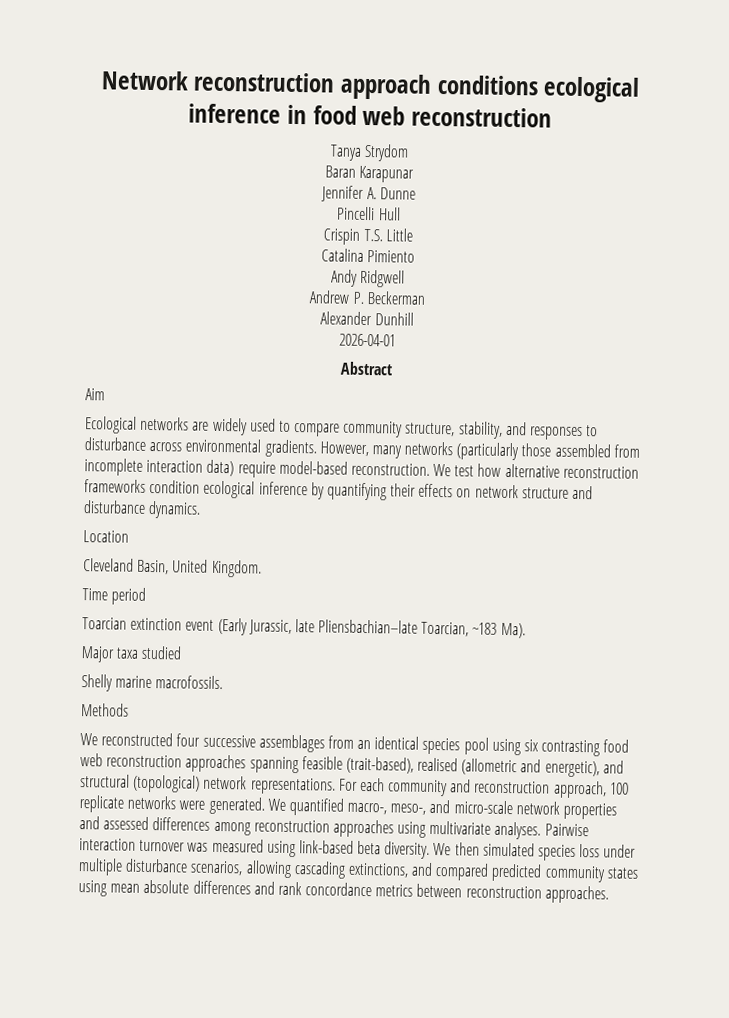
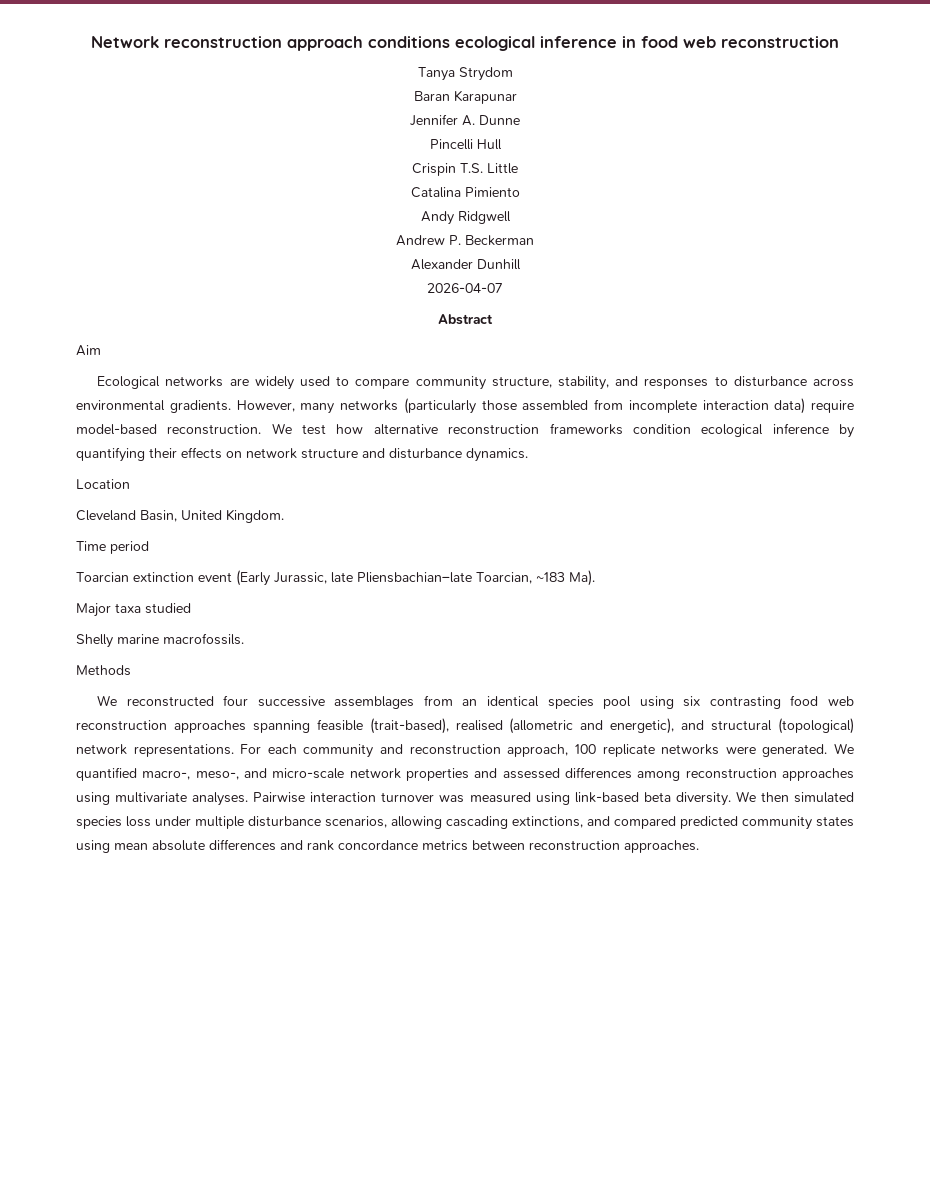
- 2026-04-01
+ 2026-04-07

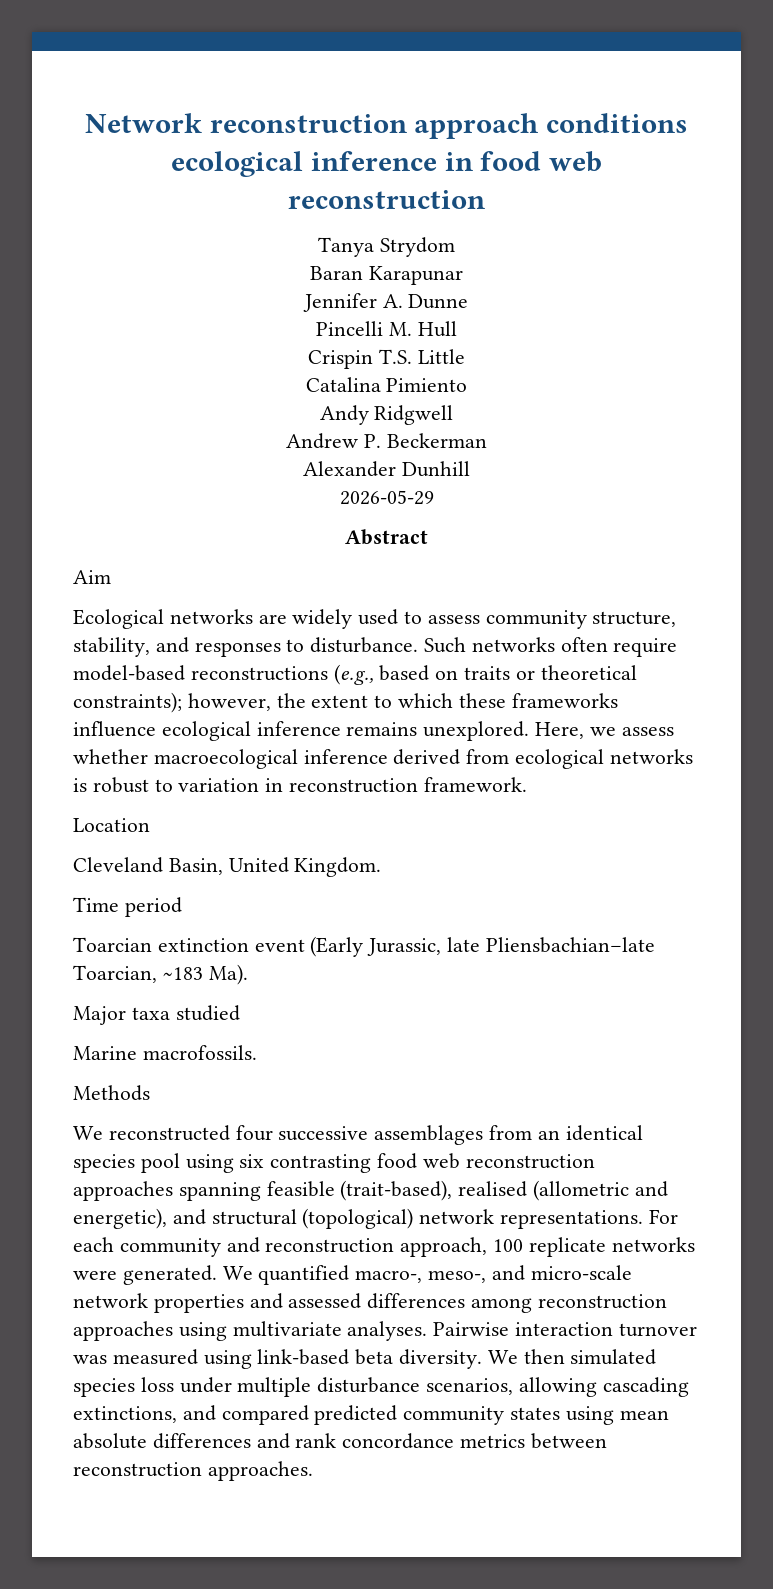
- Pincelli Hull
+ Pincelli M. Hull
- 2026-04-07
+ 2026-05-29
- Ecological networks are widely used to compare community structure, stability, and responses to disturbance across environmental gradients. However, many networks (particularly those assembled from incomplete interaction data) require model-based reconstruction. We test how alternative reconstruction frameworks condition ecological inference by quantifying their effects on network structure and disturbance dynamics.
+ Ecological networks are widely used to assess community structure, stability, and responses to disturbance. Such networks often require model-based reconstructions (e.g., based on traits or theoretical constraints); however, the extent to which these frameworks influence ecological inference remains unexplored. Here, we assess whether macroecological inference derived from ecological networks is robust to variation in reconstruction framework.
- Shelly marine macrofossils.
+ Marine macrofossils.

